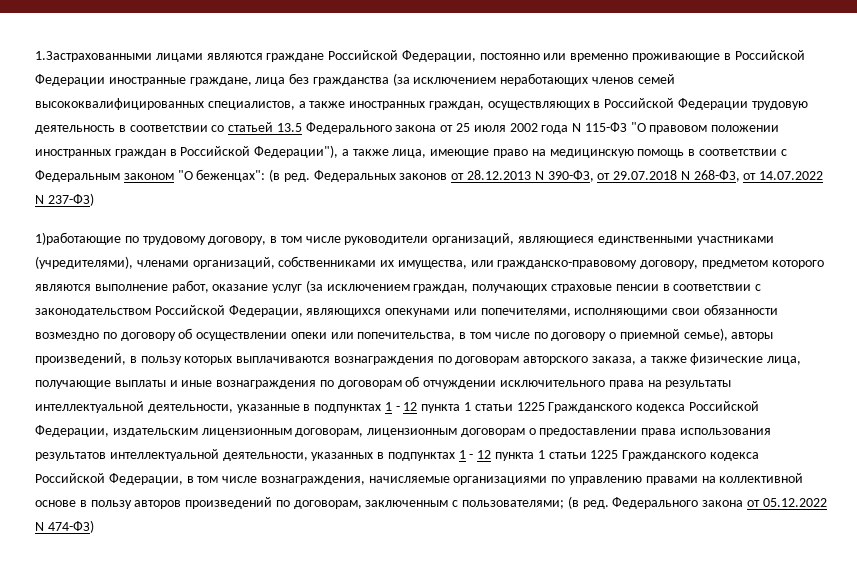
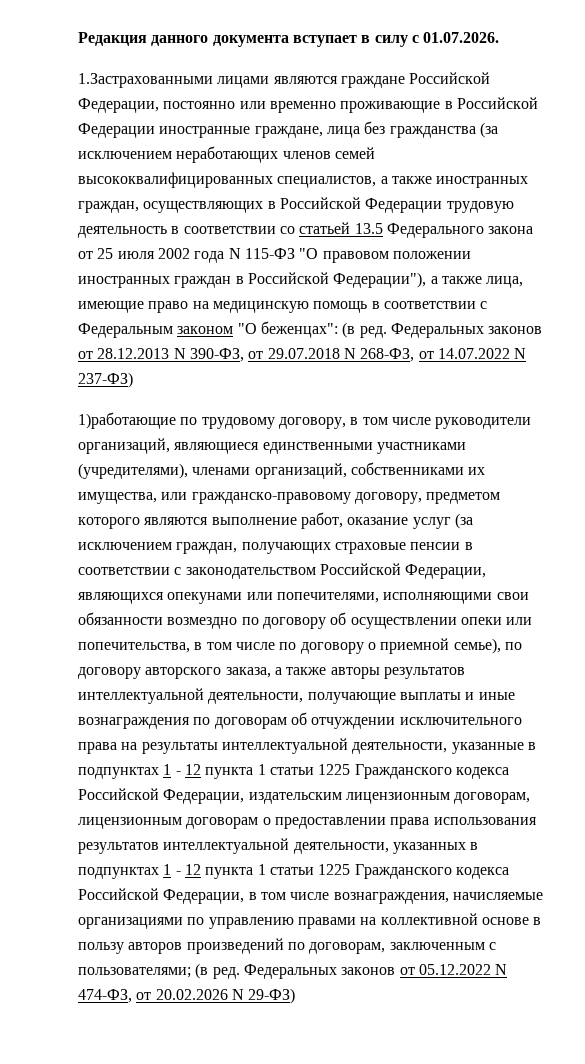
+ Редакция данного документа вступает в силу с 01.07.2026.
- 1)работающие по трудовому договору, в том числе руководители организаций, являющиеся единственными участниками (учредителями), членами организаций, собственниками их имущества, или гражданско-правовому договору, предметом которого являются выполнение работ, оказание услуг (за исключением граждан, получающих страховые пенсии в соответствии с законодательством Российской Федерации, являющихся опекунами или попечителями, исполняющими свои обязанности возмездно по договору об осуществлении опеки или попечительства, в том числе по договору о приемной семье), авторы произведений, в пользу которых выплачиваются вознаграждения по договорам авторского заказа, а также физические лица, получающие выплаты и иные вознаграждения по договорам об отчуждении исключительного права на результаты интеллектуальной деятельности, указанные в подпунктах 1 - 12 пункта 1 статьи 1225 Гражданского кодекса Российской Федерации, издательским лицензионным договорам, лицензионным договорам о предоставлении права использования результатов интеллектуальной деятельности, указанных в подпунктах 1 - 12 пункта 1 статьи 1225 Гражданского кодекса Российской Федерации, в том числе вознаграждения, начисляемые организациями по управлению правами на коллективной основе в пользу авторов произведений по договорам, заключенным с пользователями;
+ 1)работающие по трудовому договору, в том числе руководители организаций, являющиеся единственными участниками (учредителями), членами организаций, собственниками их имущества, или гражданско-правовому договору, предметом которого являются выполнение работ, оказание услуг (за исключением граждан, получающих страховые пенсии в соответствии с законодательством Российской Федерации, являющихся опекунами или попечителями, исполняющими свои обязанности возмездно по договору об осуществлении опеки или попечительства, в том числе по договору о приемной семье), по договору авторского заказа, а также авторы результатов интеллектуальной деятельности, получающие выплаты и иные вознаграждения по договорам об отчуждении исключительного права на результаты интеллектуальной деятельности, указанные в подпунктах 1 - 12 пункта 1 статьи 1225 Гражданского кодекса Российской Федерации, издательским лицензионным договорам, лицензионным договорам о предоставлении права использования результатов интеллектуальной деятельности, указанных в подпунктах 1 - 12 пункта 1 статьи 1225 Гражданского кодекса Российской Федерации, в том числе вознаграждения, начисляемые организациями по управлению правами на коллективной основе в пользу авторов произведений по договорам, заключенным с пользователями;
- Федерального закона от 05.12.2022 N 474-ФЗ)
+ Федеральных законов от 05.12.2022 N 474-ФЗ, от 20.02.2026 N 29-ФЗ)

